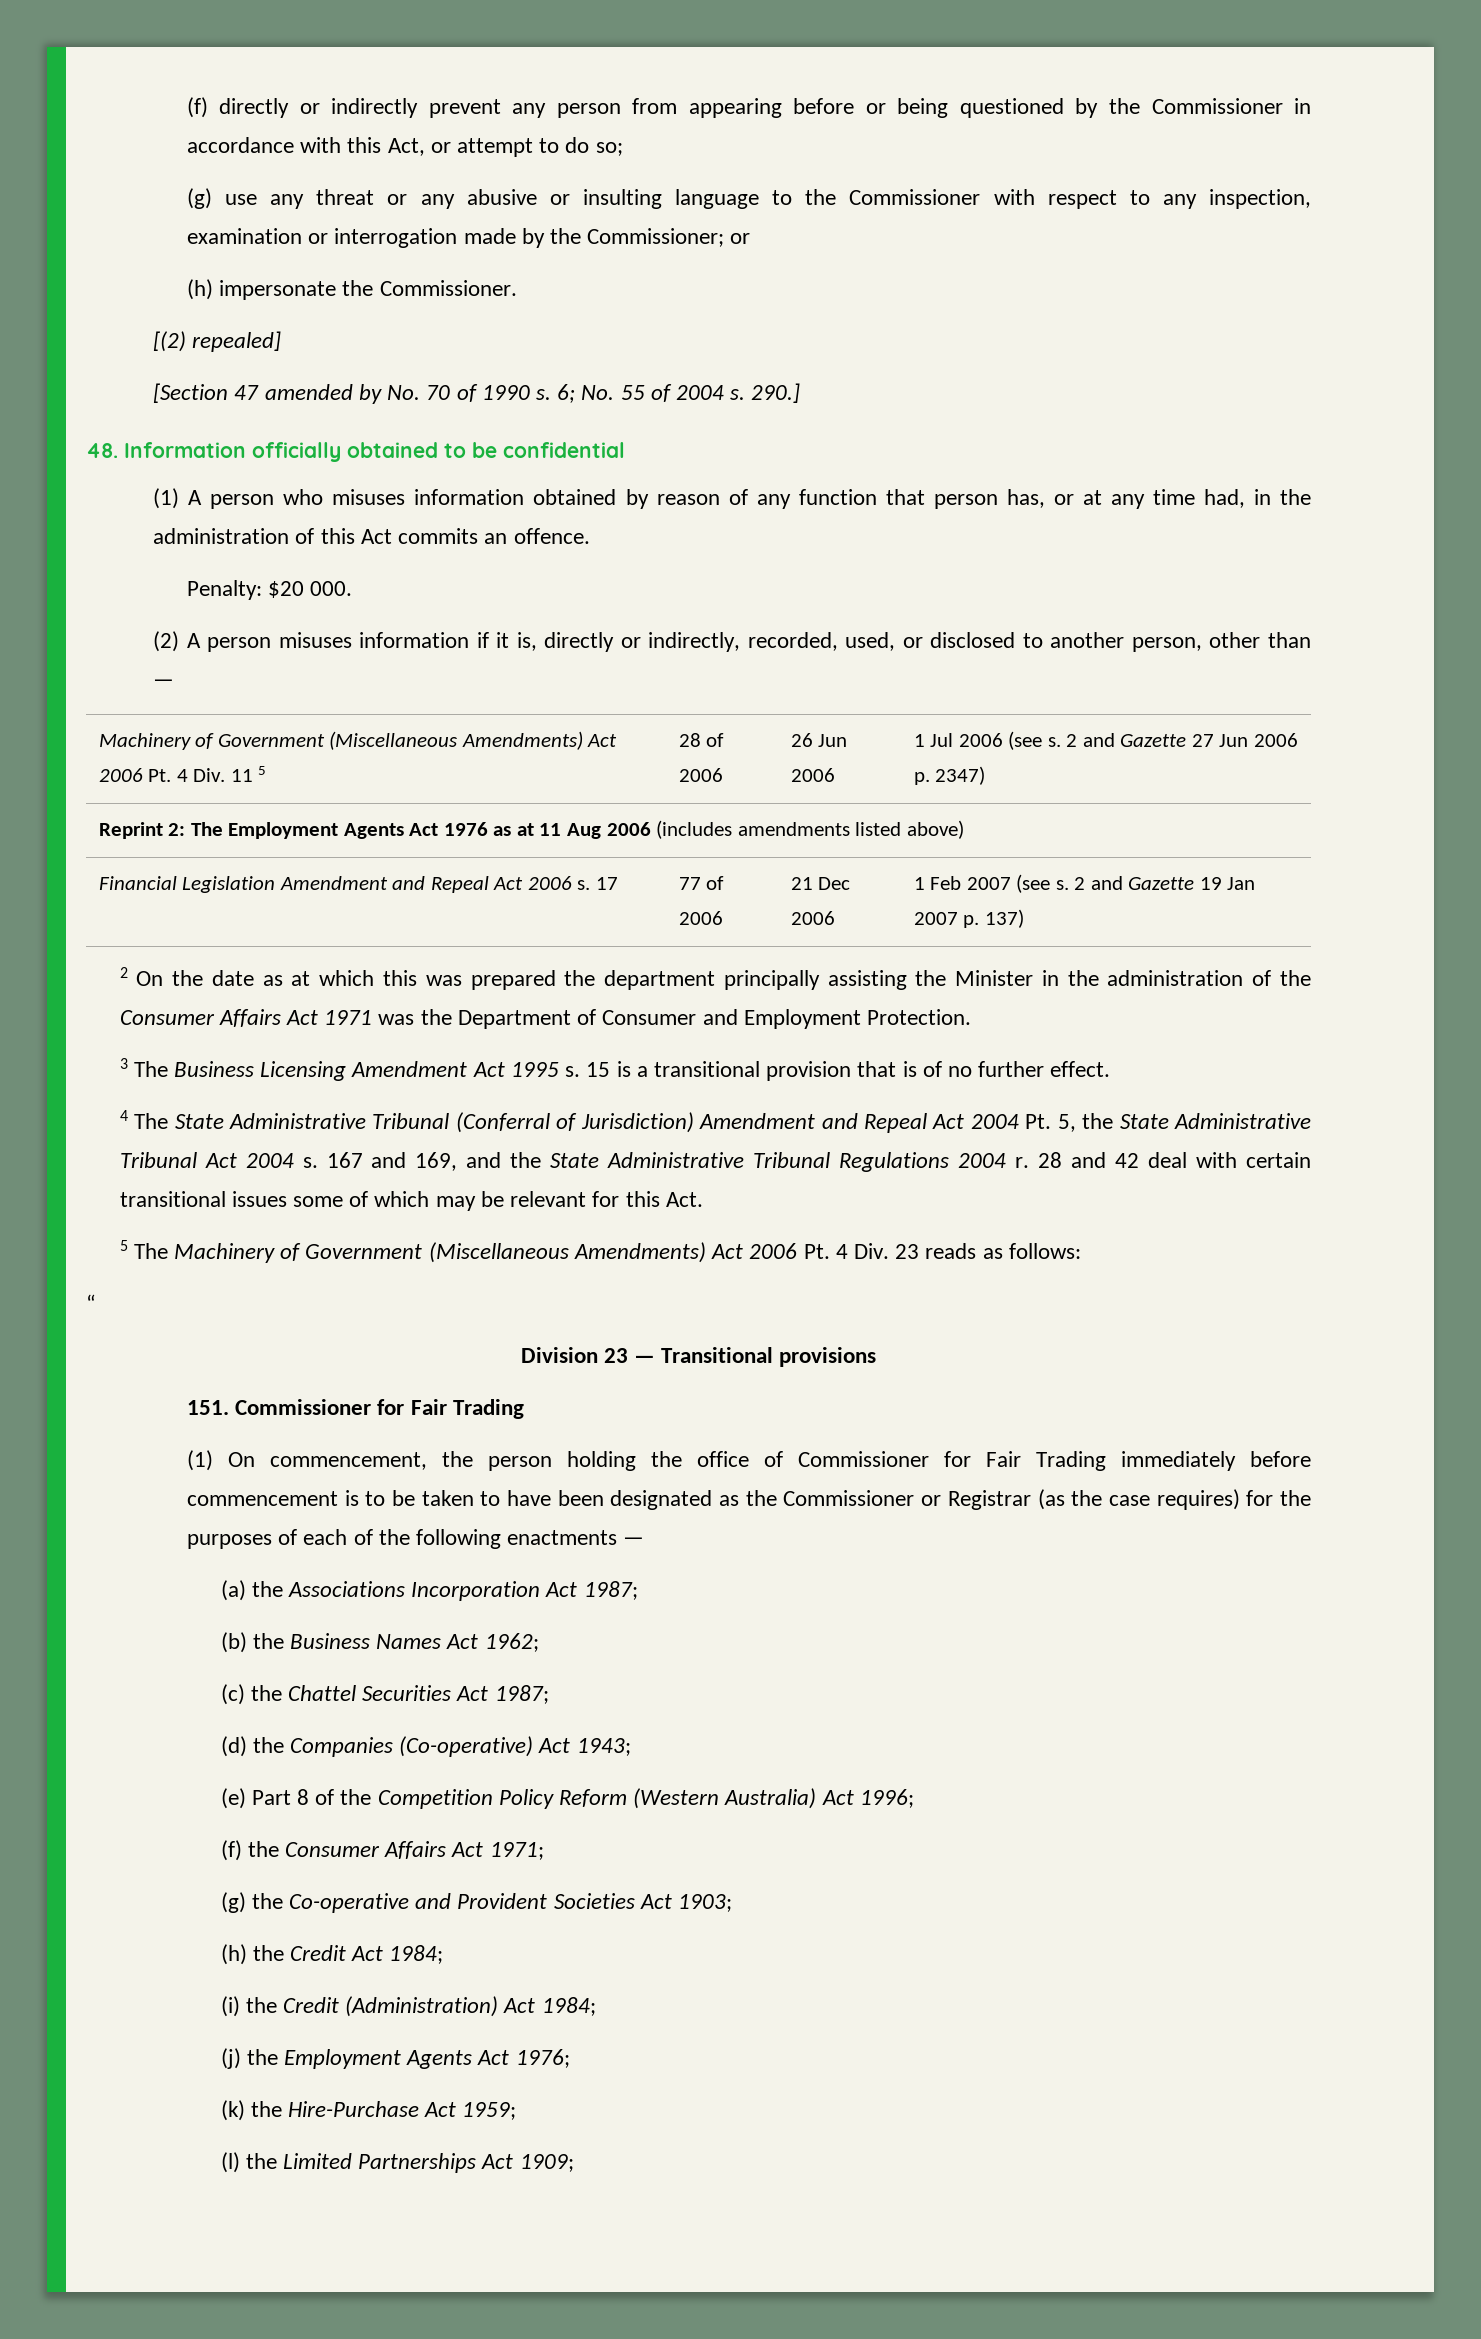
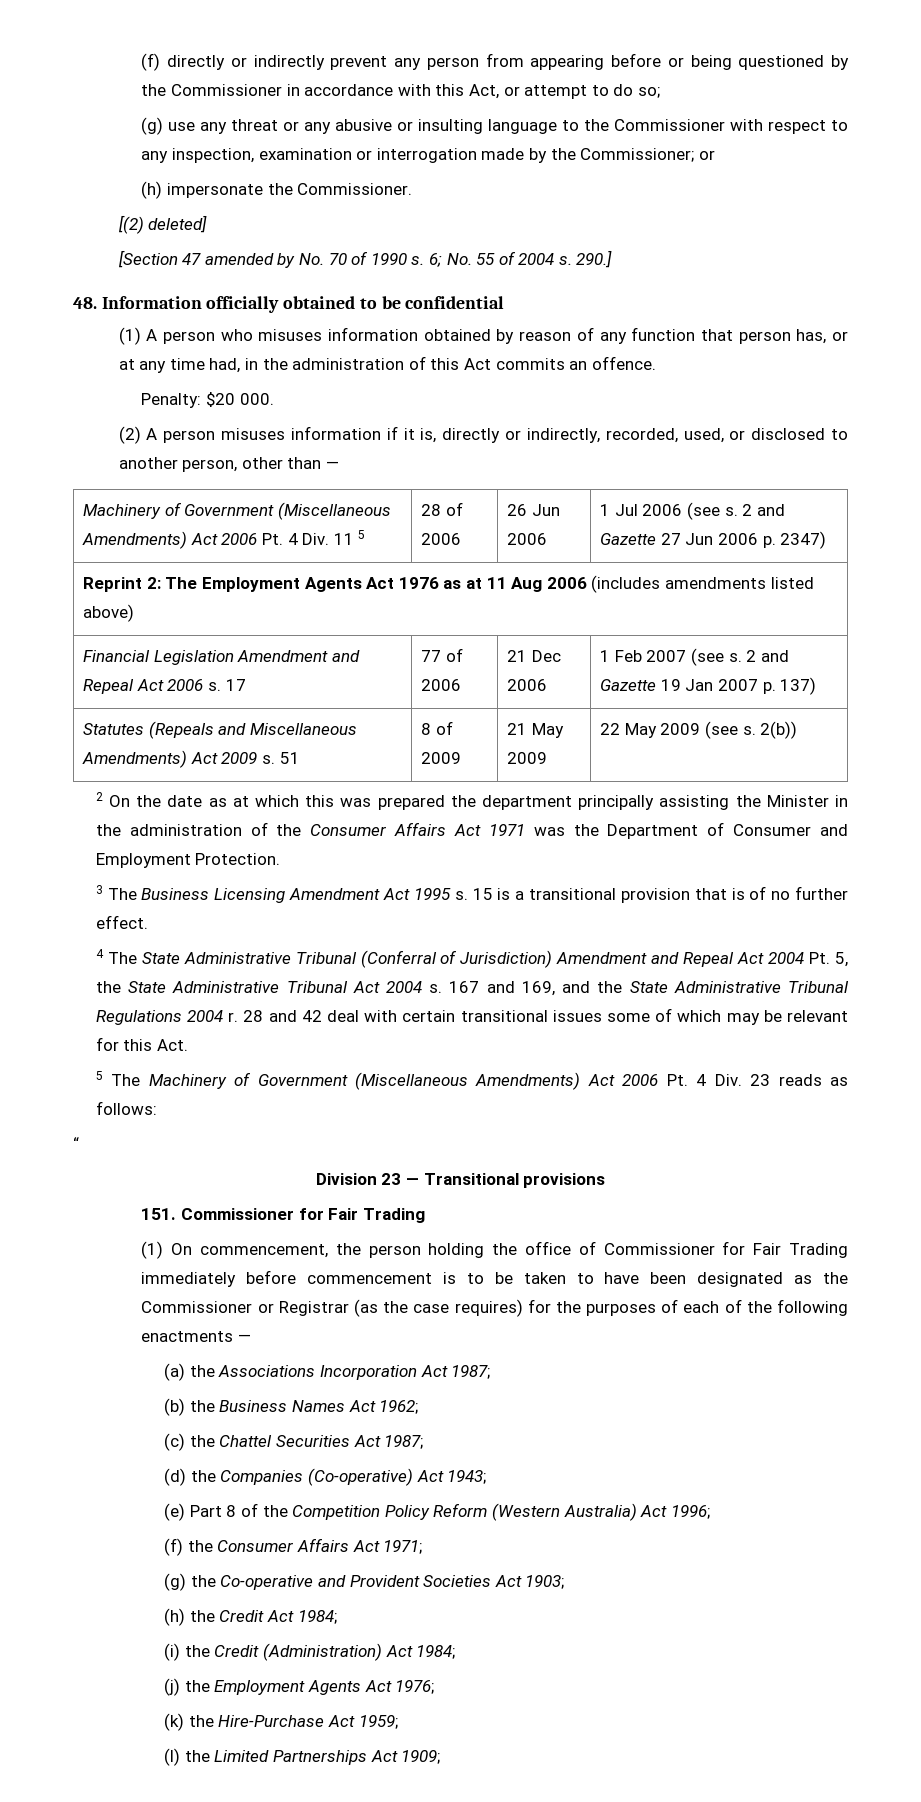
- [(2) repealed]
+ [(2) deleted]
+ Statutes (Repeals and Miscellaneous Amendments) Act 2009 s. 51 | 8 of 2009 | 21 May 2009 | 22 May 2009 (see s. 2(b))

